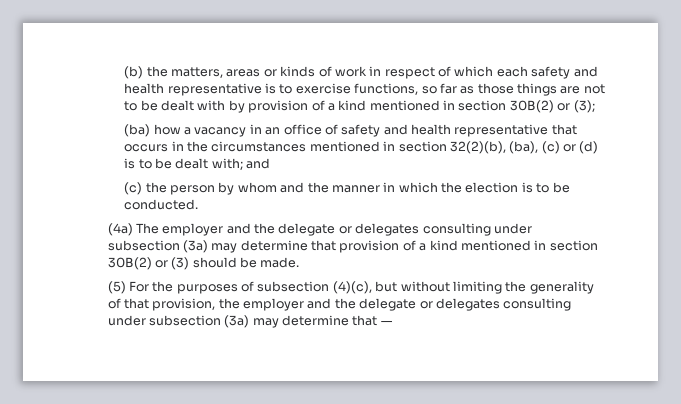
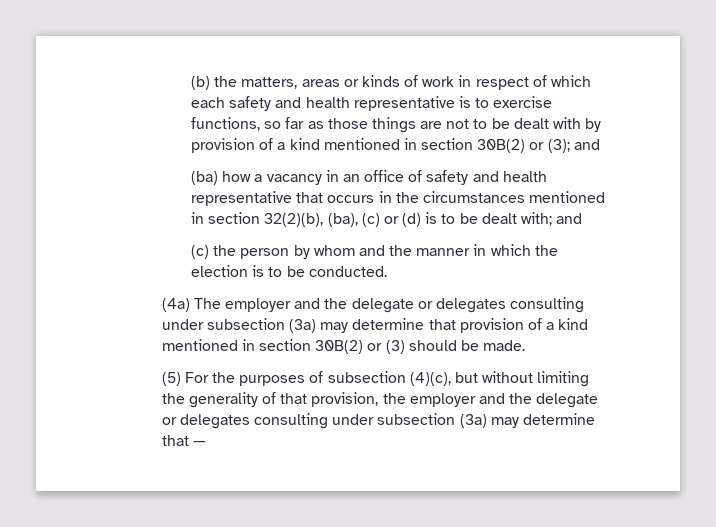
- (b) the matters, areas or kinds of work in respect of which each safety and health representative is to exercise functions, so far as those things are not to be dealt with by provision of a kind mentioned in section 30B(2) or (3);
+ (b) the matters, areas or kinds of work in respect of which each safety and health representative is to exercise functions, so far as those things are not to be dealt with by provision of a kind mentioned in section 30B(2) or (3); and

